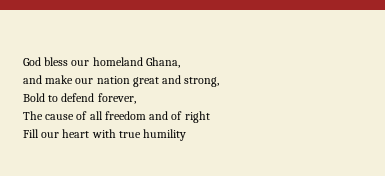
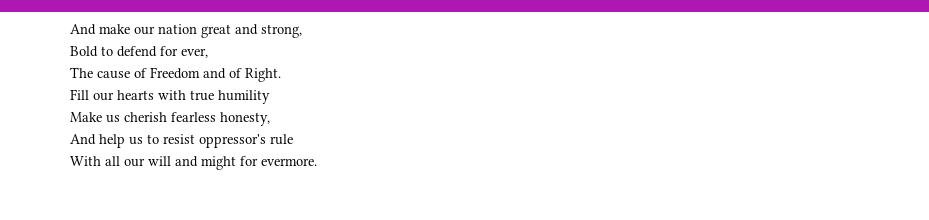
- God bless our homeland Ghana,
- and make our nation great and strong,
+ And make our nation great and strong,
- Bold to defend forever,
+ Bold to defend for ever,
- The cause of all freedom and of right
+ The cause of Freedom and of Right.
- Fill our heart with true humility
+ Fill our hearts with true humility
+ Make us cherish fearless honesty,
+ And help us to resist oppressor's rule
+ With all our will and might for evermore.

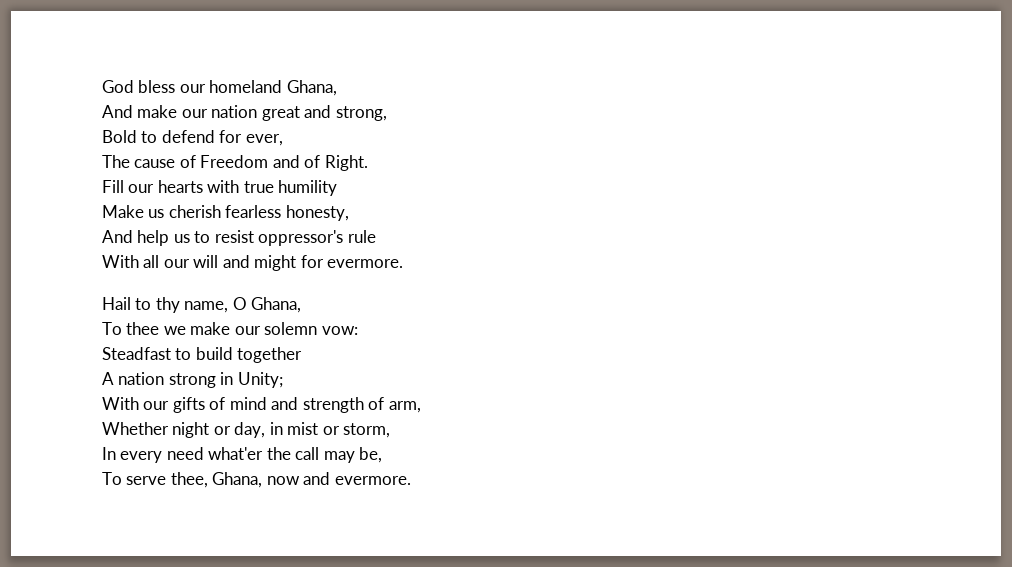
+ God bless our homeland Ghana,
+ Hail to thy name, O Ghana,
+ To thee we make our solemn vow:
+ Steadfast to build together
+ A nation strong in Unity;
+ With our gifts of mind and strength of arm,
+ Whether night or day, in mist or storm,
+ In every need what'er the call may be,
+ To serve thee, Ghana, now and evermore.

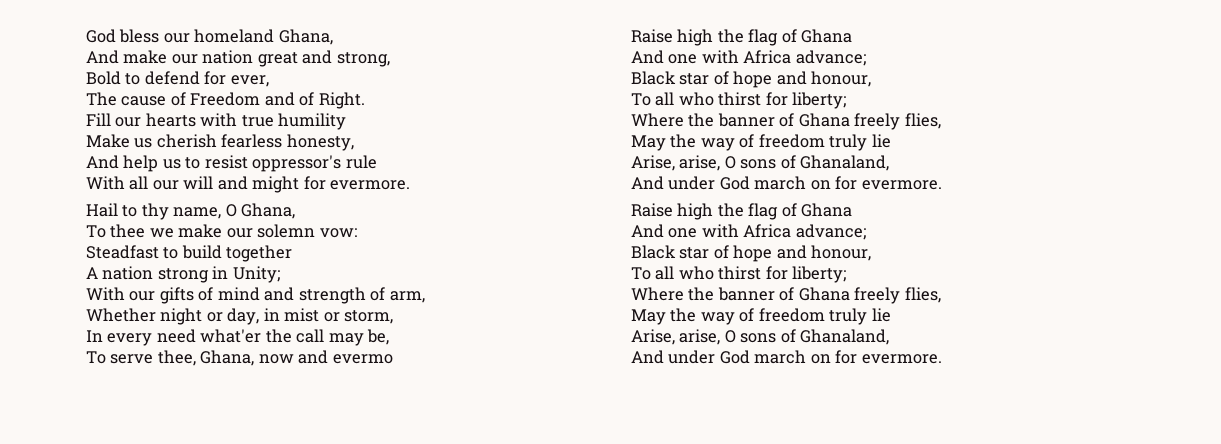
- To serve thee, Ghana, now and evermore.
+ To serve thee, Ghana, now and evermo
+ Raise high the flag of Ghana
+ And one with Africa advance;
+ Black star of hope and honour,
+ To all who thirst for liberty;
+ Where the banner of Ghana freely flies,
+ May the way of freedom truly lie
+ Arise, arise, O sons of Ghanaland,
+ And under God march on for evermore.
+ Raise high the flag of Ghana
+ And one with Africa advance;
+ Black star of hope and honour,
+ To all who thirst for liberty;
+ Where the banner of Ghana freely flies,
+ May the way of freedom truly lie
+ Arise, arise, O sons of Ghanaland,
+ And under God march on for evermore.

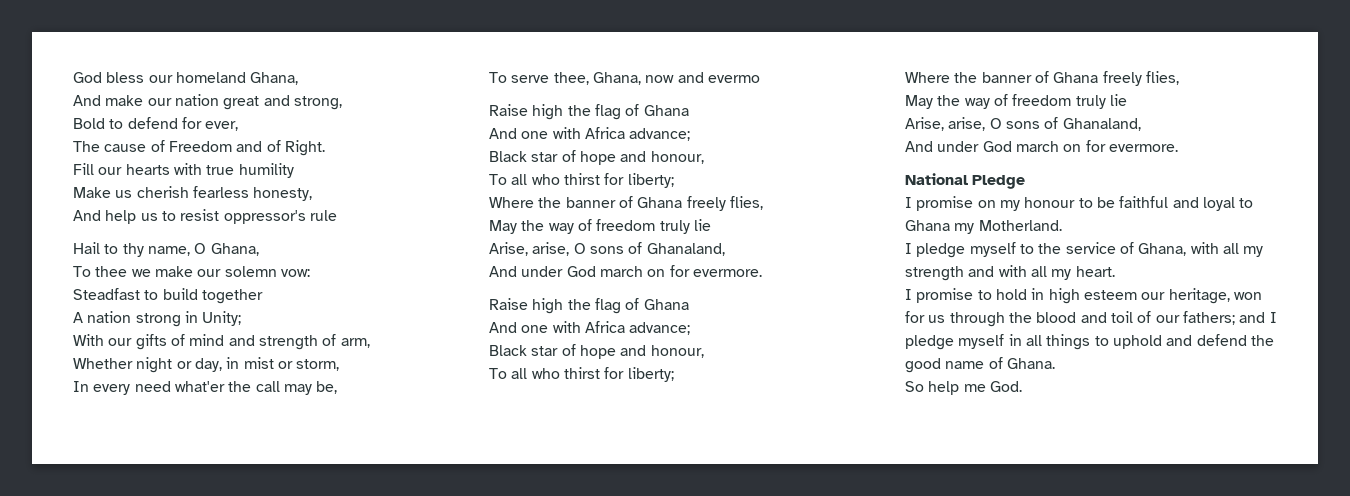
- With all our will and might for evermore.
+ National Pledge
+ I promise on my honour to be faithful and loyal to Ghana my Motherland.
+ I pledge myself to the service of Ghana, with all my strength and with all my heart.
+ I promise to hold in high esteem our heritage, won for us through the blood and toil of our fathers; and I pledge myself in all things to uphold and defend the good name of Ghana.
+ So help me God.

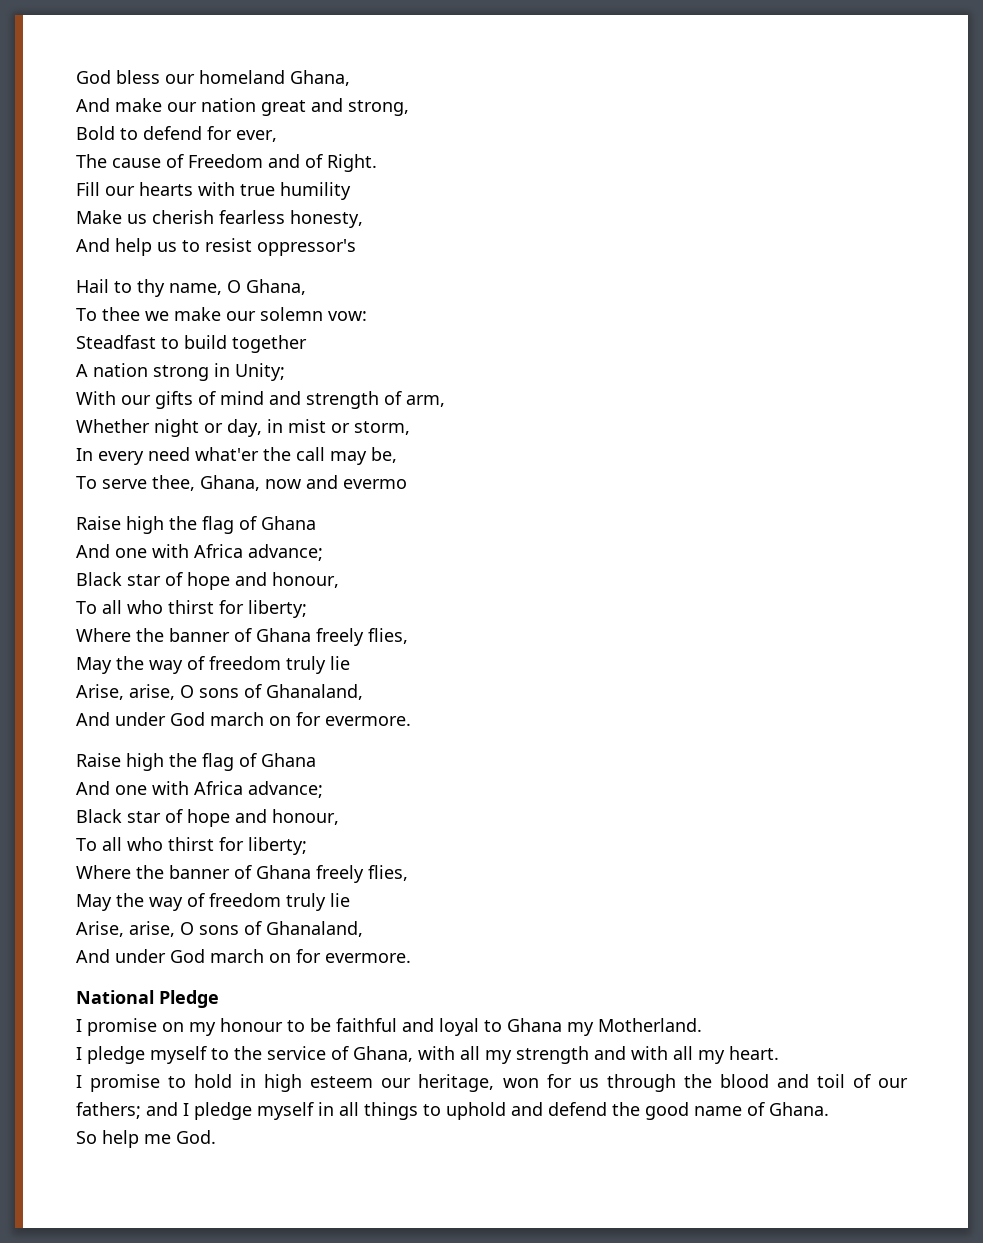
- And help us to resist oppressor's rule
+ And help us to resist oppressor's

